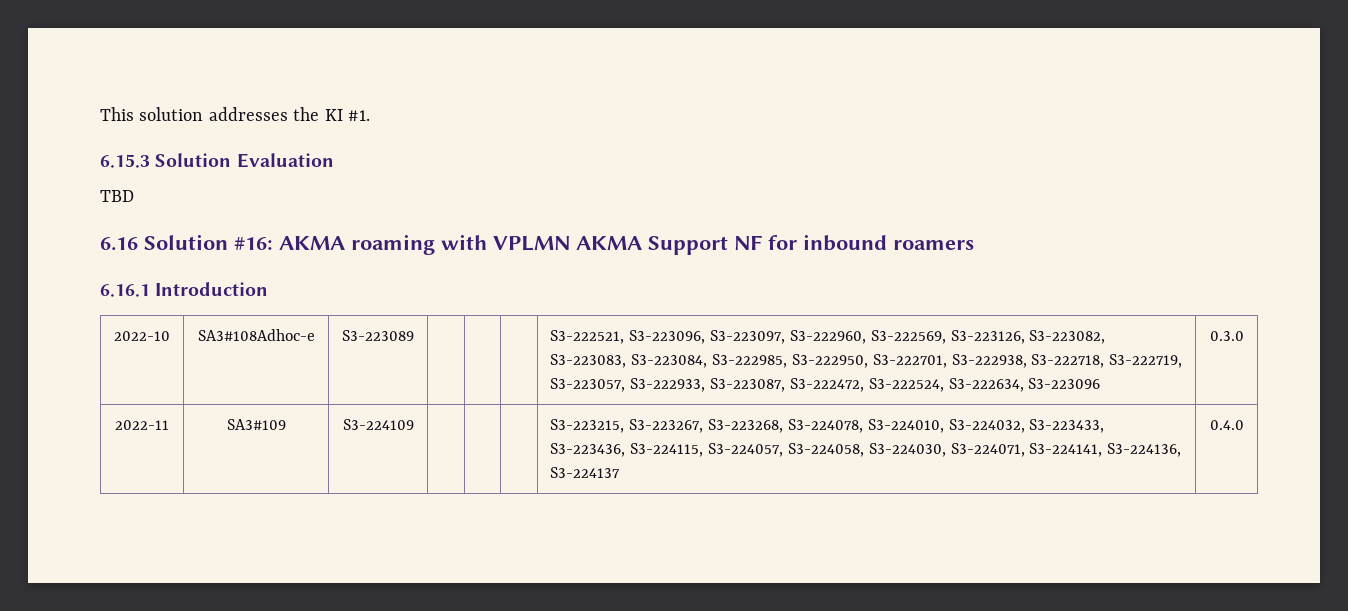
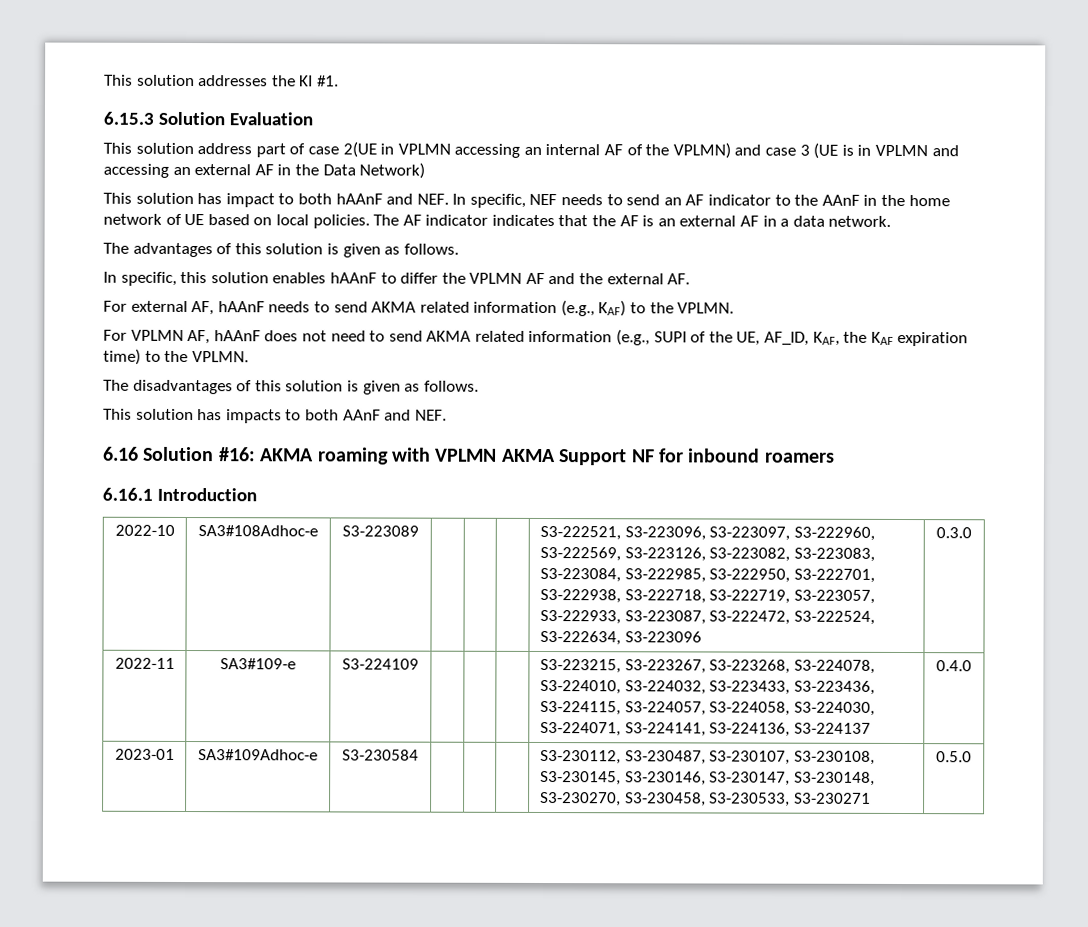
- TBD
+ This solution address part of case 2(UE in VPLMN accessing an internal AF of the VPLMN) and case 3 (UE is in VPLMN and accessing an external AF in the Data Network)
+ This solution has impact to both hAAnF and NEF. In specific, NEF needs to send an AF indicator to the AAnF in the home network of UE based on local policies. The AF indicator indicates that the AF is an external AF in a data network.
+ The advantages of this solution is given as follows.
+ In specific, this solution enables hAAnF to differ the VPLMN AF and the external AF.
+ For external AF, hAAnF needs to send AKMA related information (e.g., KAF) to the VPLMN.
+ For VPLMN AF, hAAnF does not need to send AKMA related information (e.g., SUPI of the UE, AF_ID, KAF, the KAF expiration time) to the VPLMN.
+ The disadvantages of this solution is given as follows.
+ This solution has impacts to both AAnF and NEF.
- 2022-11 | SA3#109 | S3-224109 | | | | S3-223215, S3-223267, S3-223268, S3-224078, S3-224010, S3-224032, S3-223433, S3-223436, S3-224115, S3-224057, S3-224058, S3-224030, S3-224071, S3-224141, S3-224136, S3-224137 | 0.4.0
+ 2022-11 | SA3#109-e | S3-224109 | | | | S3-223215, S3-223267, S3-223268, S3-224078, S3-224010, S3-224032, S3-223433, S3-223436, S3-224115, S3-224057, S3-224058, S3-224030, S3-224071, S3-224141, S3-224136, S3-224137 | 0.4.0
+ 2023-01 | SA3#109Adhoc-e | S3-230584 | | | | S3-230112, S3-230487, S3-230107, S3-230108, S3-230145, S3-230146, S3-230147, S3-230148, S3-230270, S3-230458, S3-230533, S3-230271 | 0.5.0

